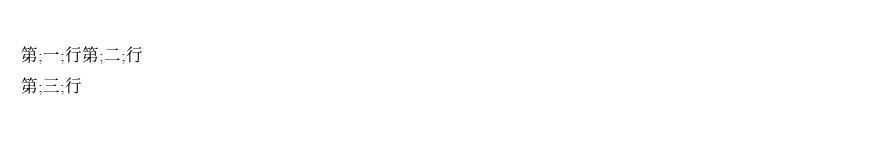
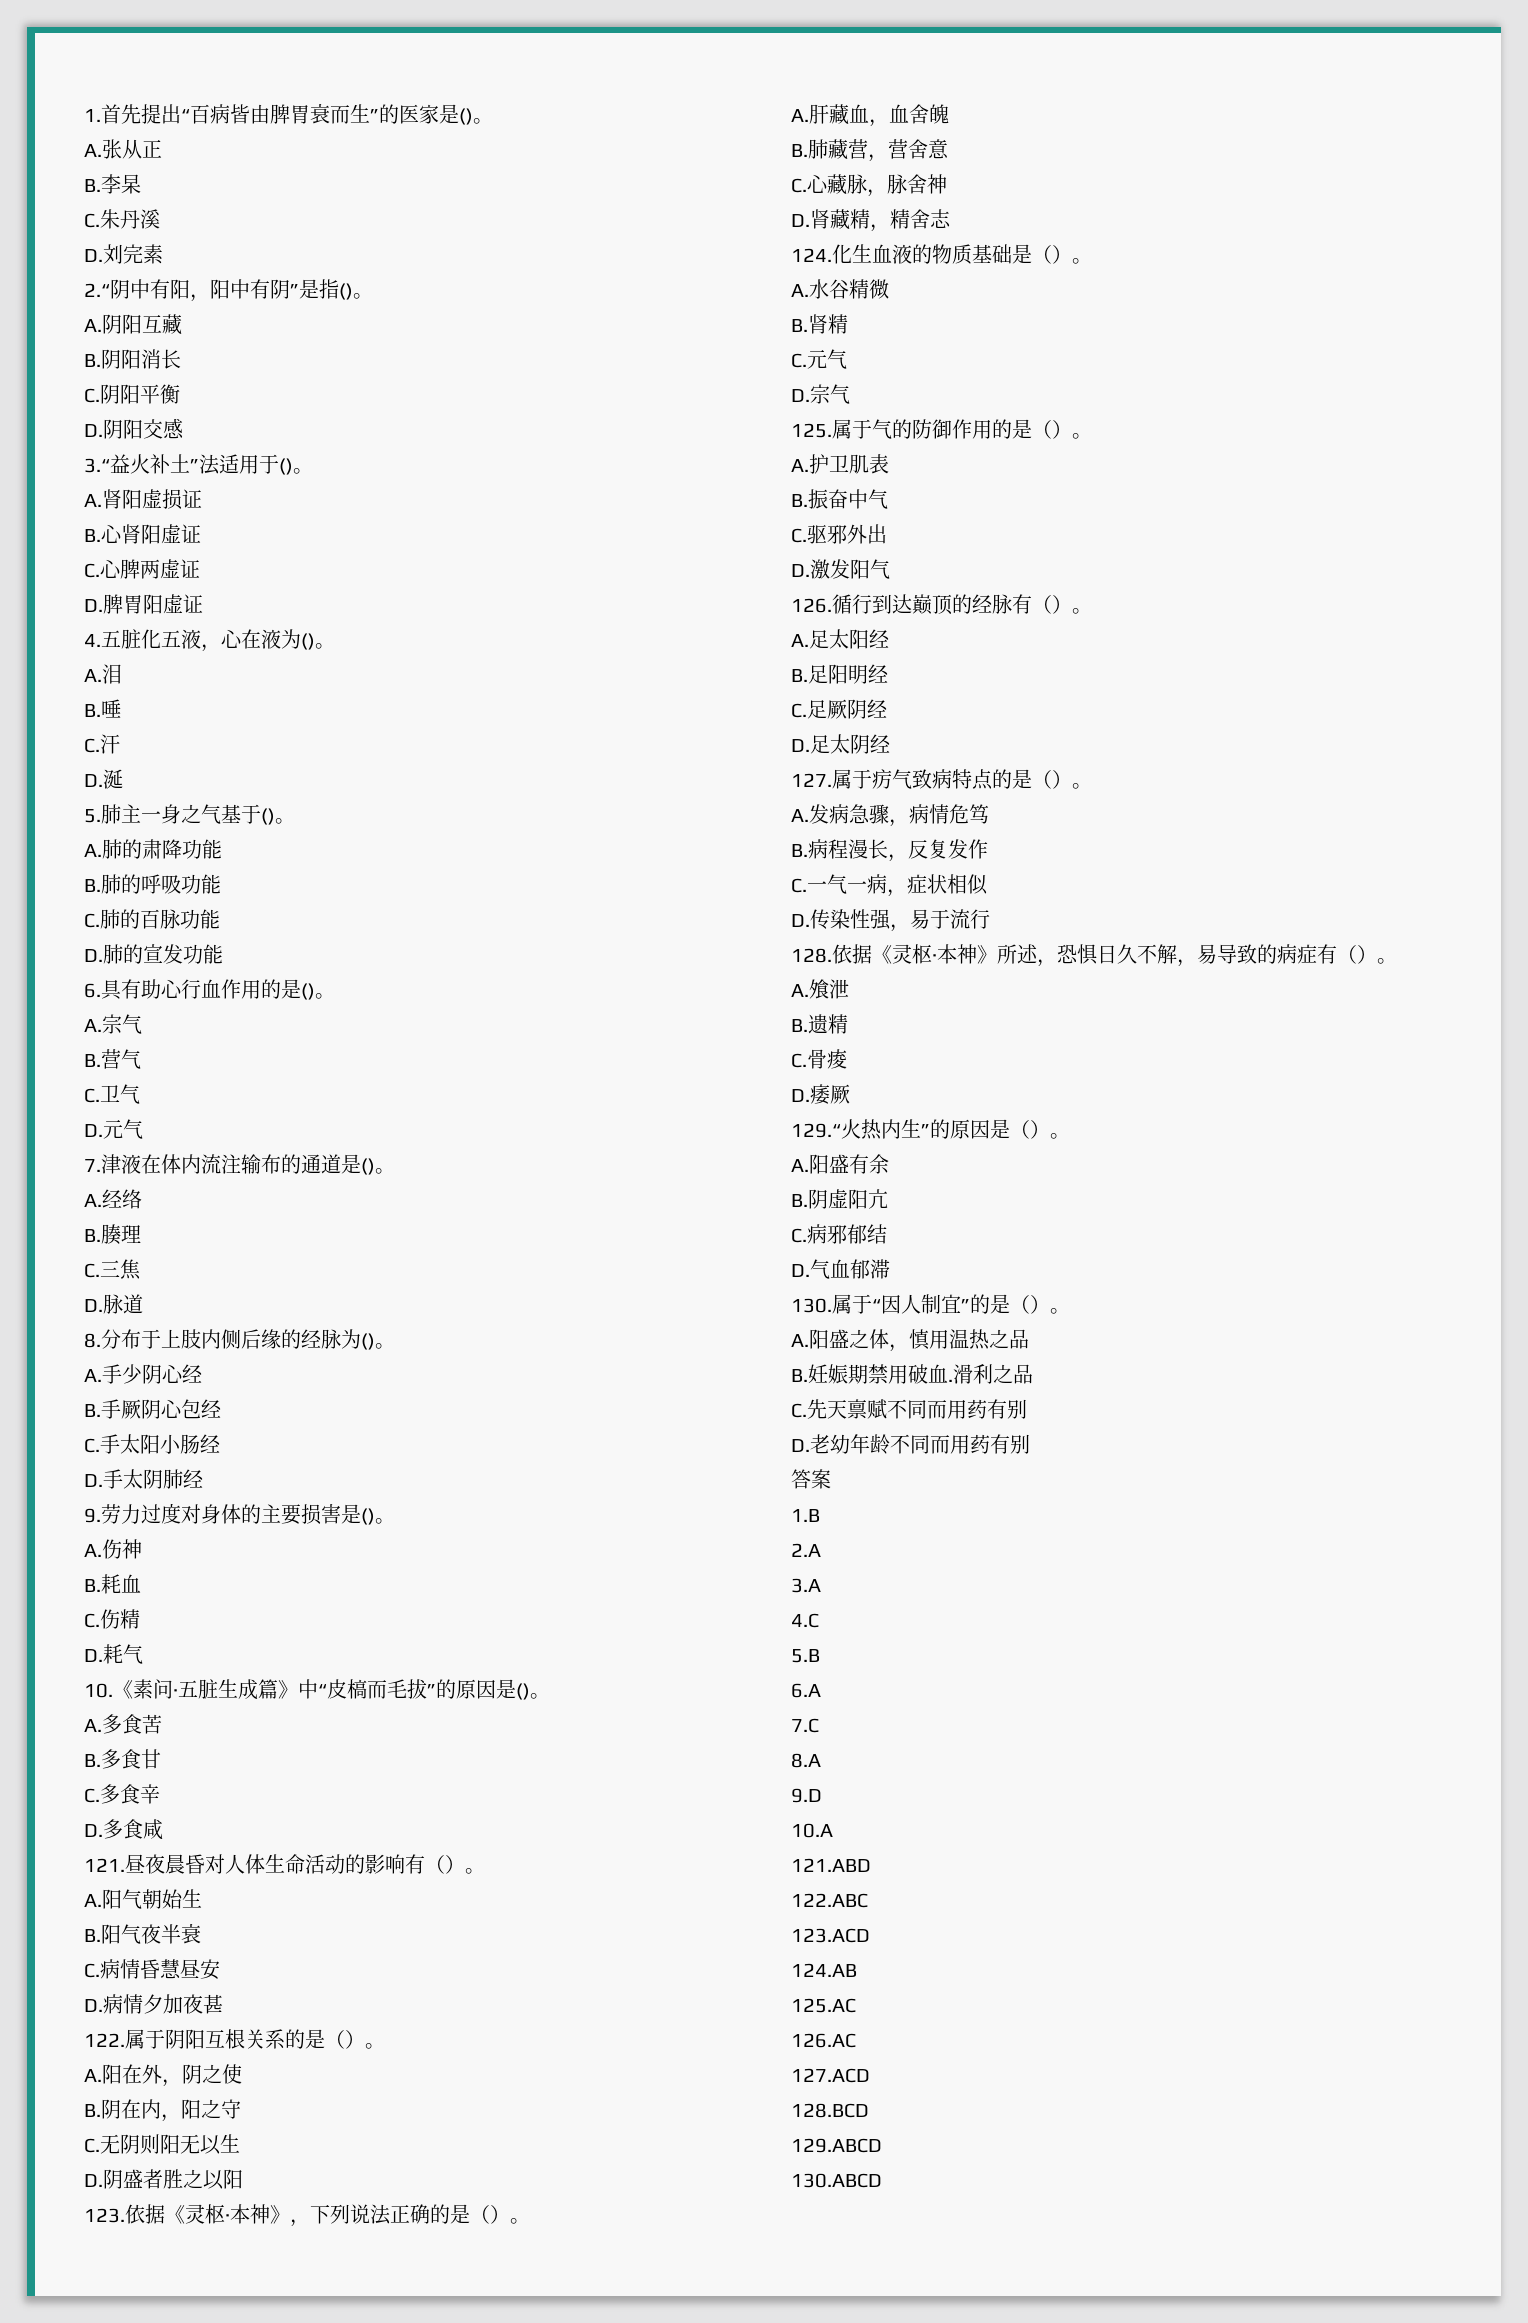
- 第;一;行第;二;行
- 第;三;行
+ 1.首先提出“百病皆由脾胃衰而生”的医家是()。
+ A.张从正
+ B.李杲
+ C.朱丹溪
+ D.刘完素
+ 2.“阴中有阳，阳中有阴”是指()。
+ A.阴阳互藏
+ B.阴阳消长
+ C.阴阳平衡
+ D.阴阳交感
+ 3.“益火补土”法适用于()。
+ A.肾阳虚损证
+ B.心肾阳虚证
+ C.心脾两虚证
+ D.脾胃阳虚证
+ 4.五脏化五液，心在液为()。
+ A.泪
+ B.唾
+ C.汗
+ D.涎
+ 5.肺主一身之气基于()。
+ A.肺的肃降功能
+ B.肺的呼吸功能
+ C.肺的百脉功能
+ D.肺的宣发功能
+ 6.具有助心行血作用的是()。
+ A.宗气
+ B.营气
+ C.卫气
+ D.元气
+ 7.津液在体内流注输布的通道是()。
+ A.经络
+ B.腠理
+ C.三焦
+ D.脉道
+ 8.分布于上肢内侧后缘的经脉为()。
+ A.手少阴心经
+ B.手厥阴心包经
+ C.手太阳小肠经
+ D.手太阴肺经
+ 9.劳力过度对身体的主要损害是()。
+ A.伤神
+ B.耗血
+ C.伤精
+ D.耗气
+ 10.《素问·五脏生成篇》中“皮槁而毛拔”的原因是()。
+ A.多食苦
+ B.多食甘
+ C.多食辛
+ D.多食咸
+ 121.昼夜晨昏对人体生命活动的影响有（）。
+ A.阳气朝始生
+ B.阳气夜半衰
+ C.病情昏慧昼安
+ D.病情夕加夜甚
+ 122.属于阴阳互根关系的是（）。
+ A.阳在外，阴之使
+ B.阴在内，阳之守
+ C.无阴则阳无以生
+ D.阴盛者胜之以阳
+ 123.依据《灵枢·本神》，下列说法正确的是（）。
+ A.肝藏血，血舍魄
+ B.肺藏营，营舍意
+ C.心藏脉，脉舍神
+ D.肾藏精，精舍志
+ 124.化生血液的物质基础是（）。
+ A.水谷精微
+ B.肾精
+ C.元气
+ D.宗气
+ 125.属于气的防御作用的是（）。
+ A.护卫肌表
+ B.振奋中气
+ C.驱邪外出
+ D.激发阳气
+ 126.循行到达巅顶的经脉有（）。
+ A.足太阳经
+ B.足阳明经
+ C.足厥阴经
+ D.足太阴经
+ 127.属于疠气致病特点的是（）。
+ A.发病急骤，病情危笃
+ B.病程漫长，反复发作
+ C.一气一病，症状相似
+ D.传染性强，易于流行
+ 128.依据《灵枢·本神》所述，恐惧日久不解，易导致的病症有（）。
+ A.飧泄
+ B.遗精
+ C.骨痠
+ D.痿厥
+ 129.“火热内生”的原因是（）。
+ A.阳盛有余
+ B.阴虚阳亢
+ C.病邪郁结
+ D.气血郁滞
+ 130.属于“因人制宜”的是（）。
+ A.阳盛之体，慎用温热之品
+ B.妊娠期禁用破血.滑利之品
+ C.先天禀赋不同而用药有别
+ D.老幼年龄不同而用药有别
+ 答案
+ 1.B
+ 2.A
+ 3.A
+ 4.C
+ 5.B
+ 6.A
+ 7.C
+ 8.A
+ 9.D
+ 10.A
+ 121.ABD
+ 122.ABC
+ 123.ACD
+ 124.AB
+ 125.AC
+ 126.AC
+ 127.ACD
+ 128.BCD
+ 129.ABCD
+ 130.ABCD

